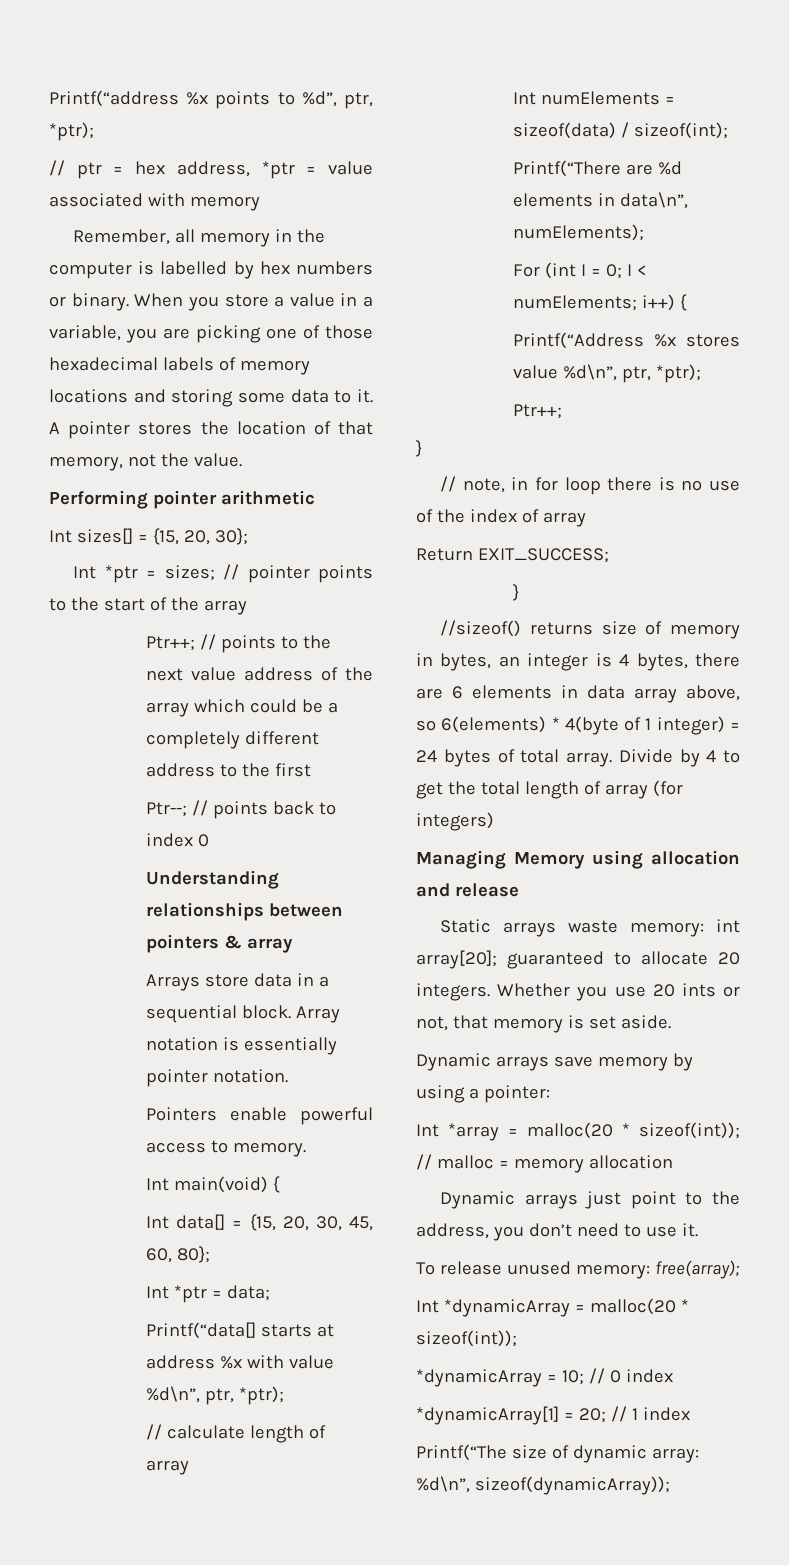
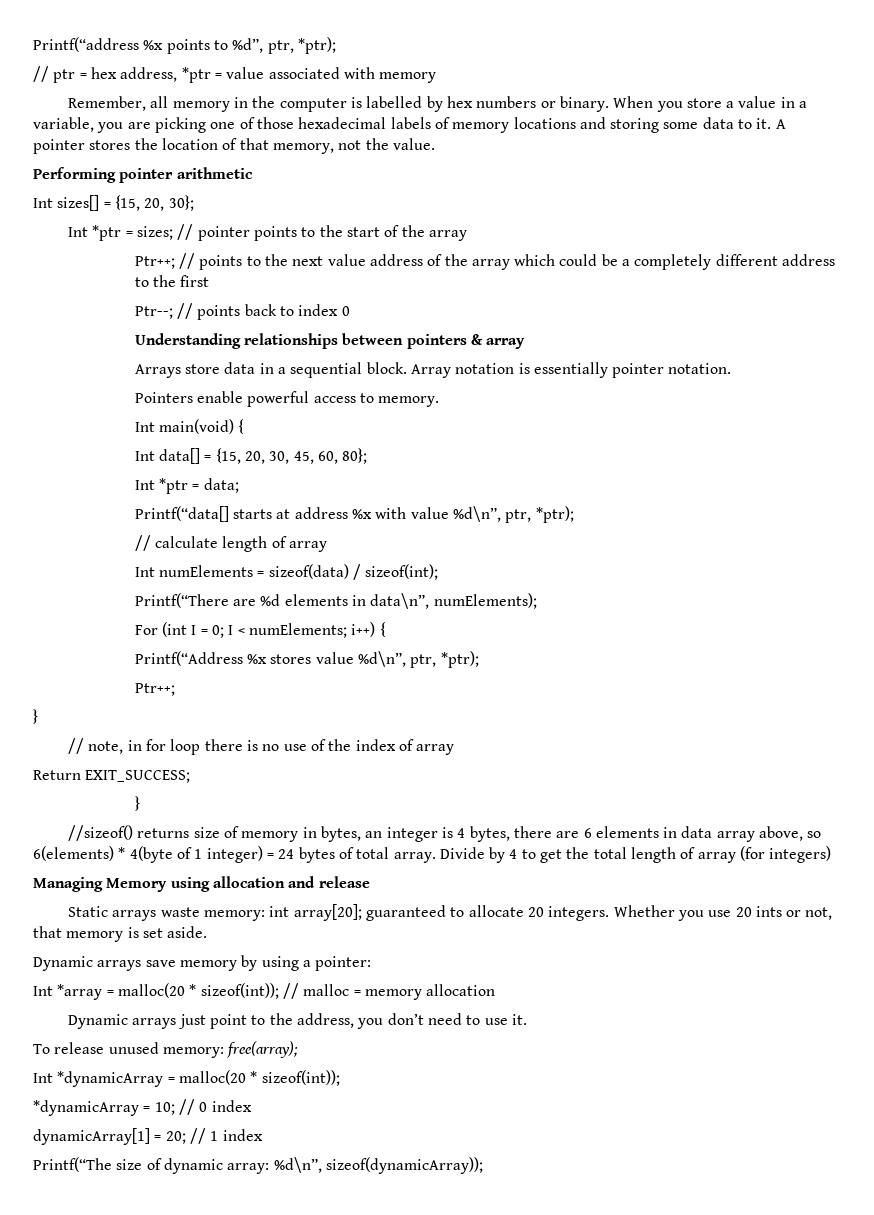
- *dynamicArray[1] = 20; // 1 index
+ dynamicArray[1] = 20; // 1 index

